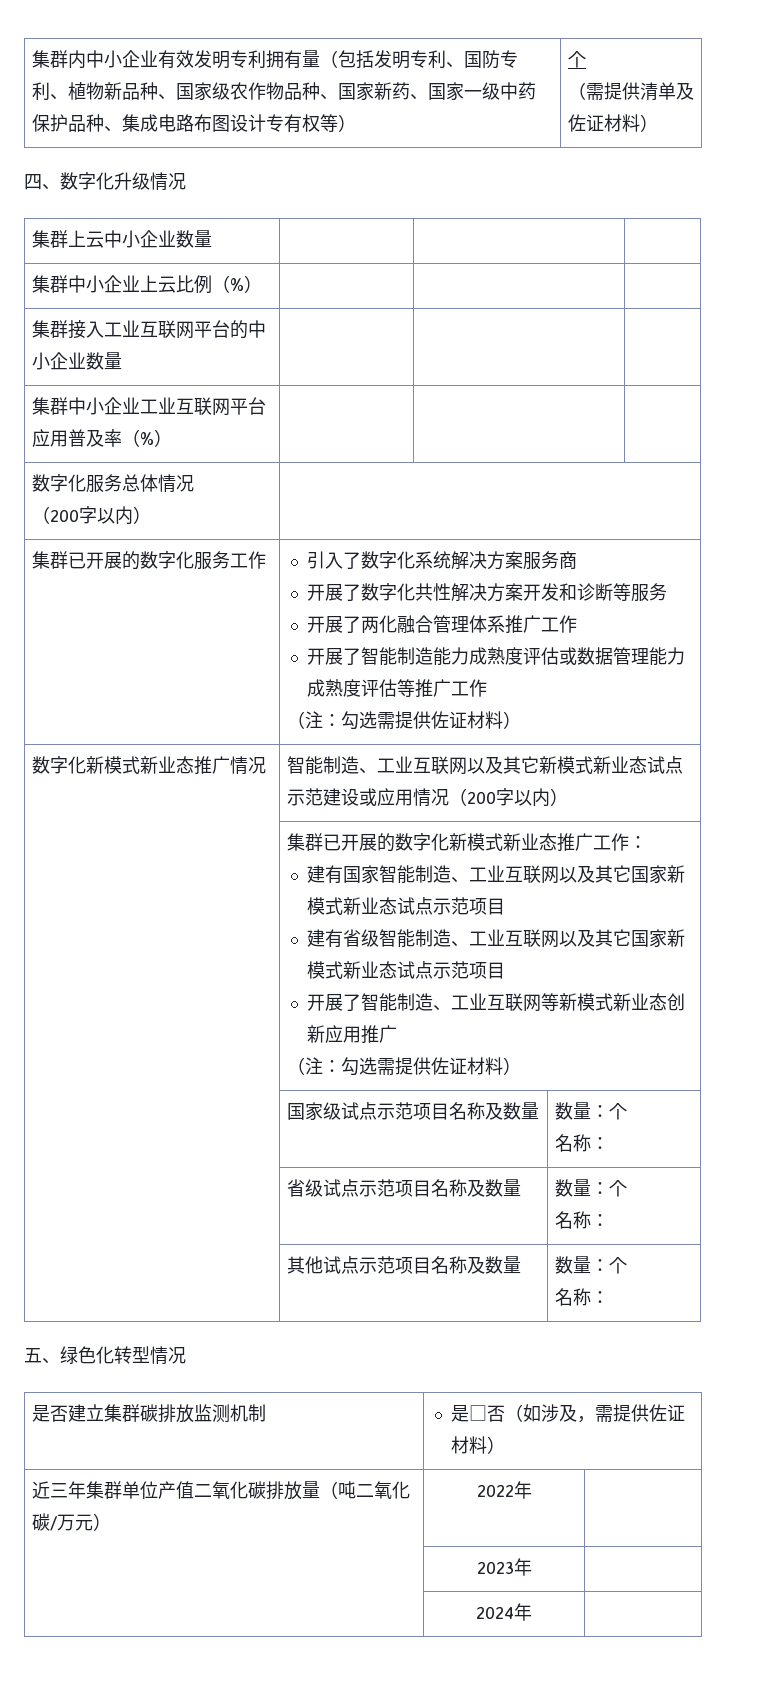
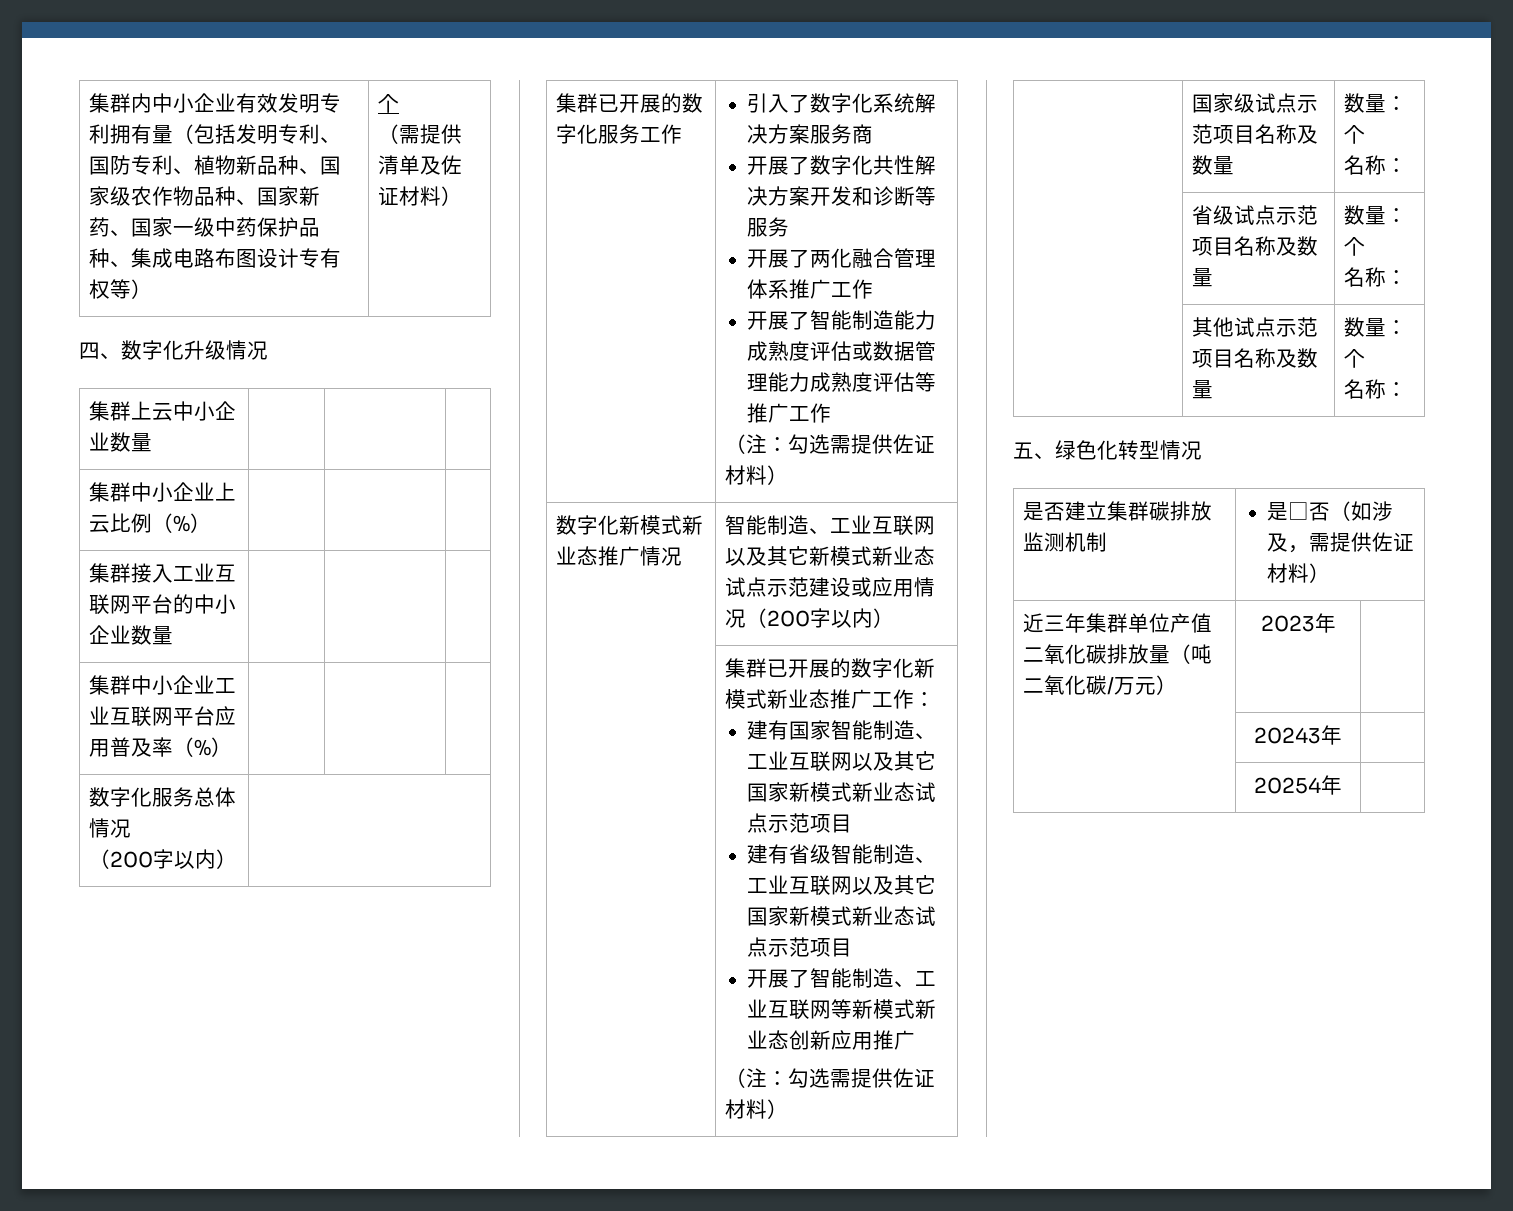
- 近三年集群单位产值二氧化碳排放量（吨二氧化碳/万元） | 2022年 |
- | 2023年 |
+ 近三年集群单位产值二氧化碳排放量（吨二氧化碳/万元） | 2023年 |
- | 2024年 |
+ | 20243年 |
+ | 20254年 |

